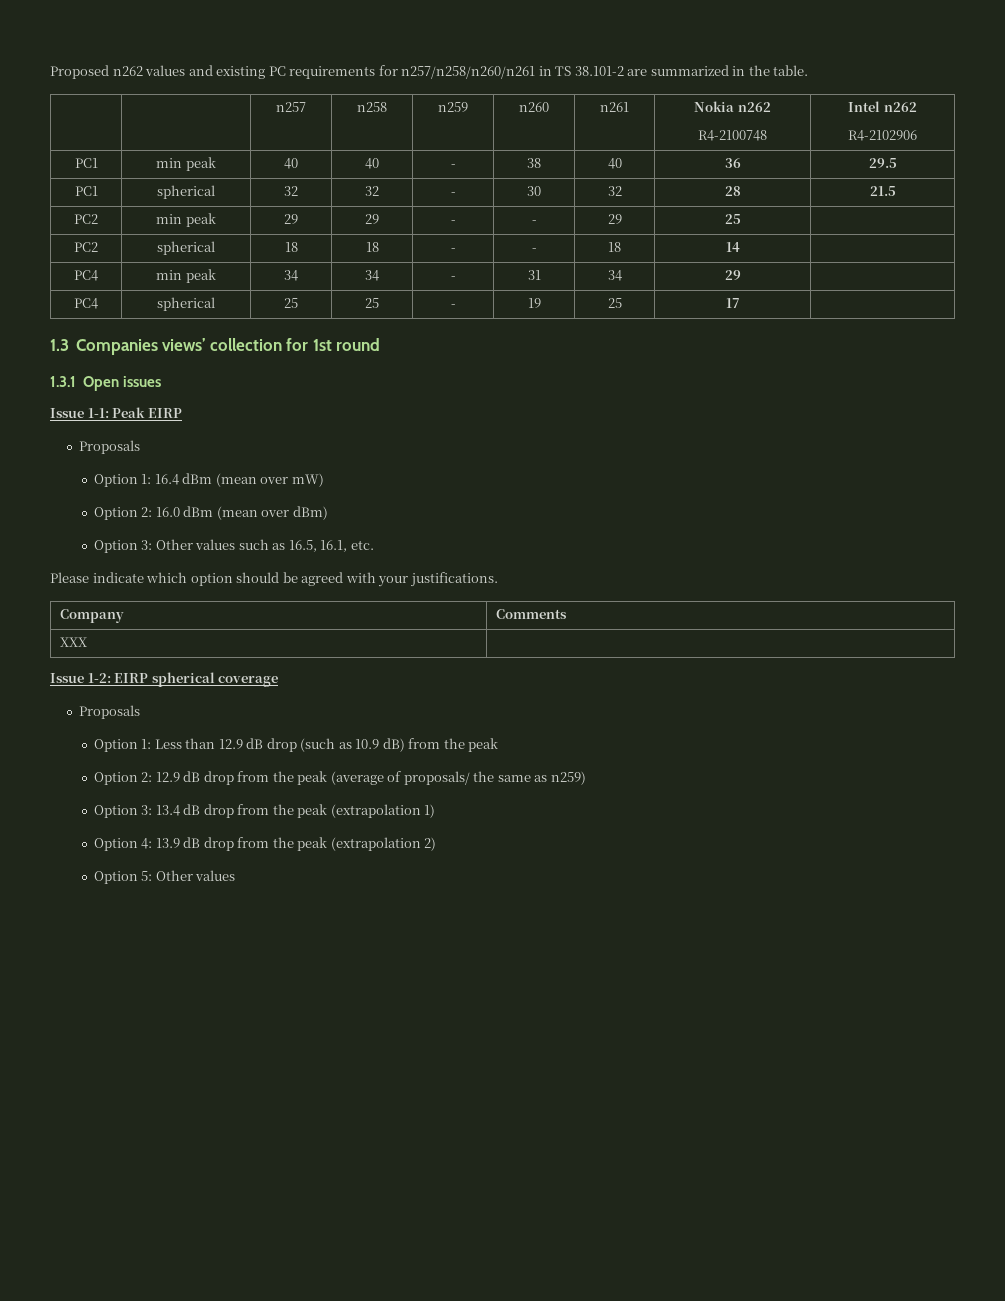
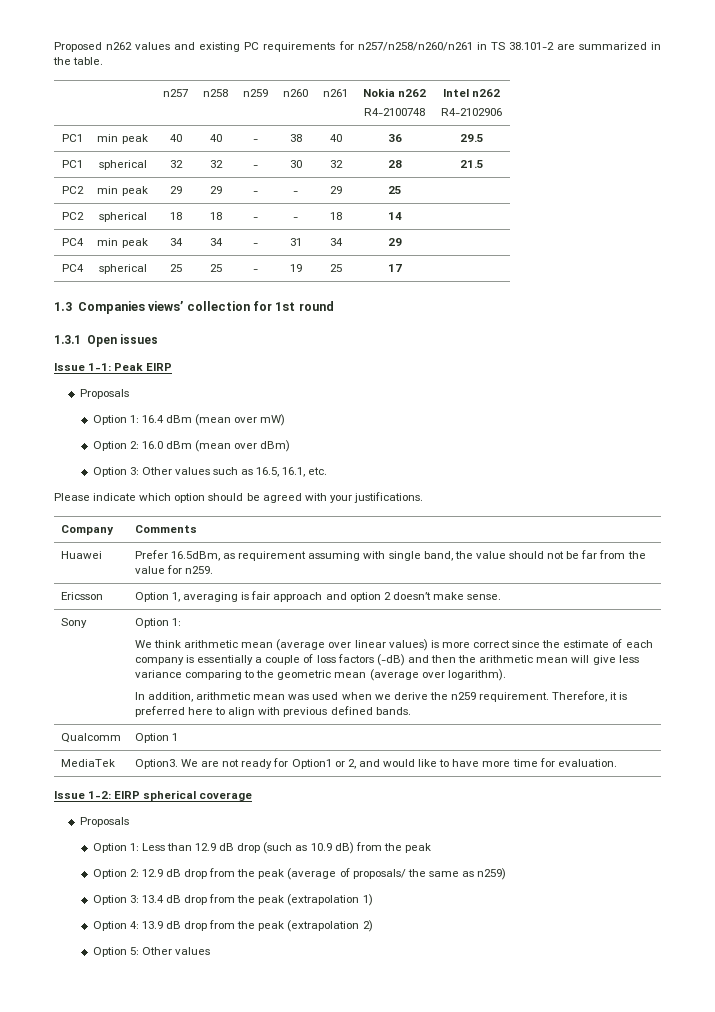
- XXX |
+ Huawei | Prefer 16.5dBm, as requirement assuming with single band, the value should not be far from the value for n259.
+ Ericsson | Option 1, averaging is fair approach and option 2 doesn’t make sense.
+ Sony | Option 1:
+ We think arithmetic mean (average over linear values) is more correct since the estimate of each company is essentially a couple of loss factors (-dB) and then the arithmetic mean will give less variance comparing to the geometric mean (average over logarithm).
+ In addition, arithmetic mean was used when we derive the n259 requirement. Therefore, it is preferred here to align with previous defined bands.
+ Qualcomm | Option 1
+ MediaTek | Option3. We are not ready for Option1 or 2, and would like to have more time for evaluation.

